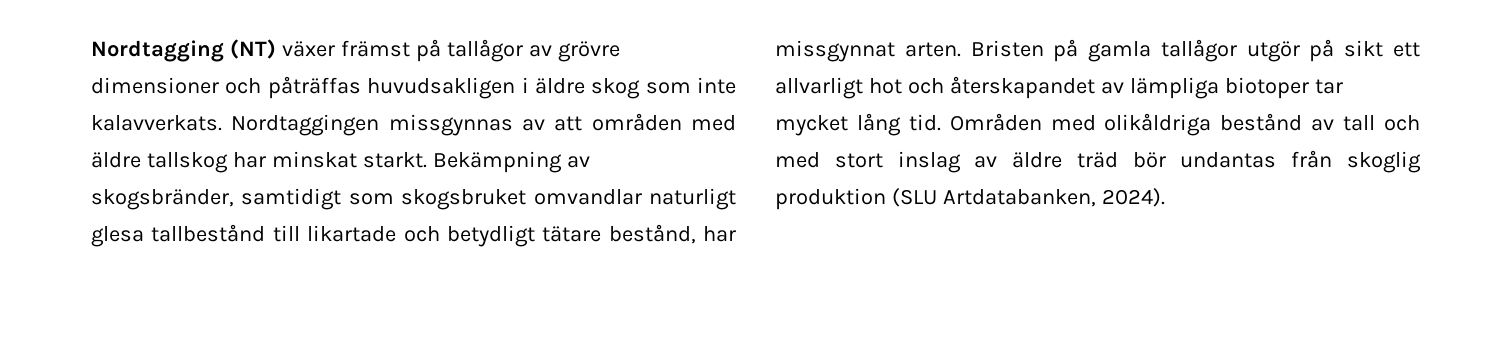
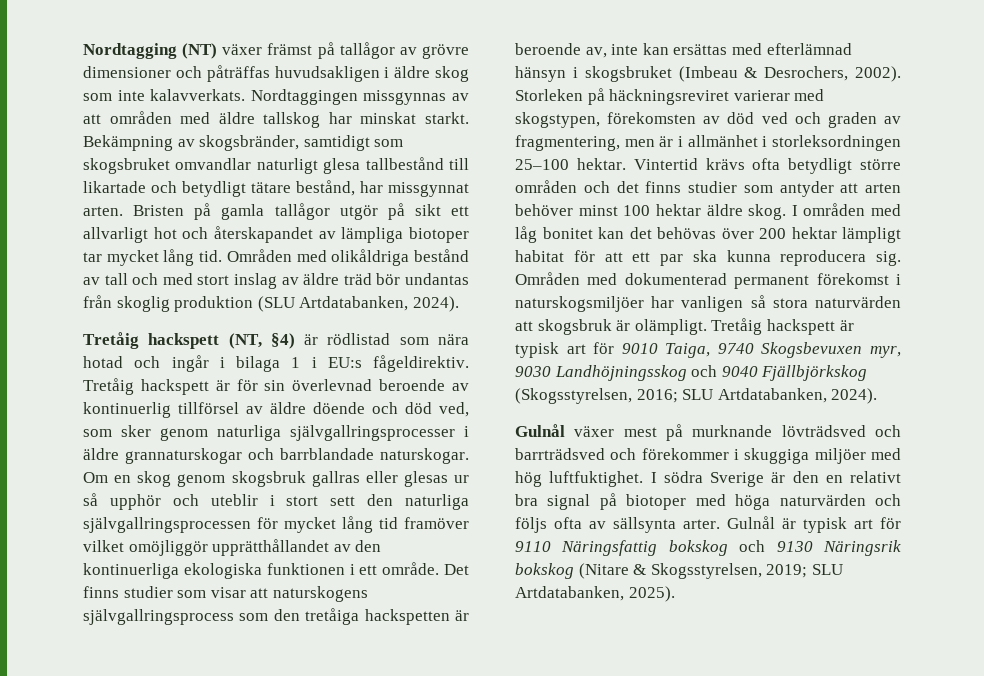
+ Tretåig hackspett (NT, §4) är rödlistad som nära hotad och ingår i bilaga 1 i EU:s fågeldirektiv. Tretåig hackspett är för sin överlevnad beroende av kontinuerlig tillförsel av äldre döende och död ved, som sker genom naturliga självgallringsprocesser i äldre grannaturskogar och barrblandade naturskogar. Om en skog genom skogsbruk gallras eller glesas ur så upphör och uteblir i stort sett den naturliga självgallringsprocessen för mycket lång tid framöver vilket omöjliggör upprätthållandet av den kontinuerliga ekologiska funktionen i ett område. Det finns studier som visar att naturskogens självgallringsprocess som den tretåiga hackspetten är beroende av, inte kan ersättas med efterlämnad hänsyn i skogsbruket (Imbeau & Desrochers, 2002). Storleken på häckningsreviret varierar med skogstypen, förekomsten av död ved och graden av fragmentering, men är i allmänhet i storleksordningen 25–100 hektar. Vintertid krävs ofta betydligt större områden och det finns studier som antyder att arten behöver minst 100 hektar äldre skog. I områden med låg bonitet kan det behövas över 200 hektar lämpligt habitat för att ett par ska kunna reproducera sig. Områden med dokumenterad permanent förekomst i naturskogsmiljöer har vanligen så stora naturvärden att skogsbruk är olämpligt. Tretåig hackspett är typisk art för 9010 Taiga, 9740 Skogsbevuxen myr, 9030 Landhöjningsskog och 9040 Fjällbjörkskog (Skogsstyrelsen, 2016; SLU Artdatabanken, 2024).
+ Gulnål växer mest på murknande lövträdsved och barrträdsved och förekommer i skuggiga miljöer med hög luftfuktighet. I södra Sverige är den en relativt bra signal på biotoper med höga naturvärden och följs ofta av sällsynta arter. Gulnål är typisk art för 9110 Näringsfattig bokskog och 9130 Näringsrik bokskog (Nitare & Skogsstyrelsen, 2019; SLU Artdatabanken, 2025).

